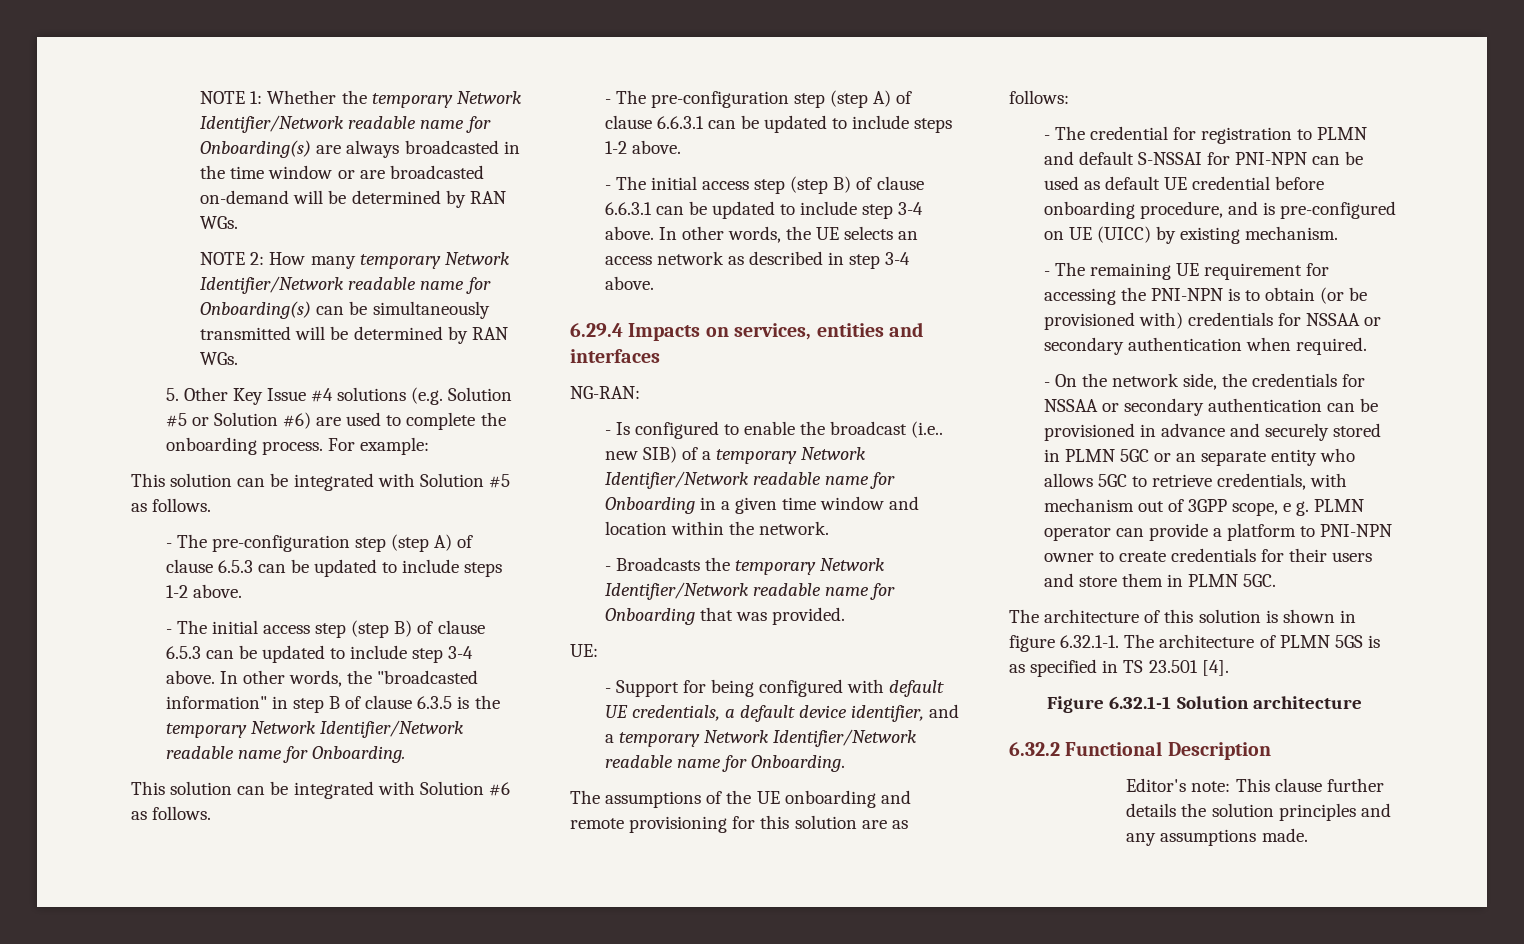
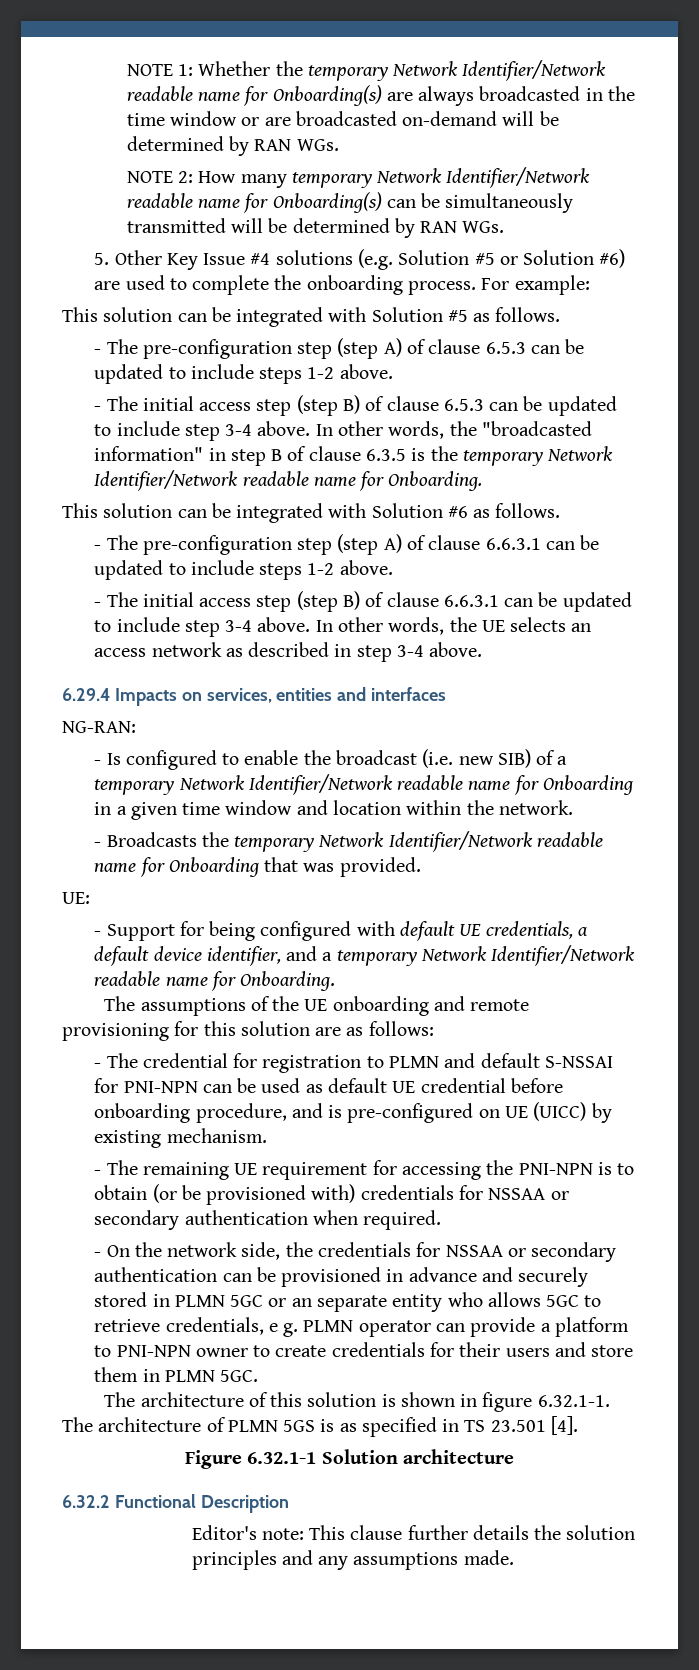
- - Is configured to enable the broadcast (i.e.. new SIB) of a temporary Network Identifier/Network readable name for Onboarding in a given time window and location within the network.
+ - Is configured to enable the broadcast (i.e. new SIB) of a temporary Network Identifier/Network readable name for Onboarding in a given time window and location within the network.
- - On the network side, the credentials for NSSAA or secondary authentication can be provisioned in advance and securely stored in PLMN 5GC or an separate entity who allows 5GC to retrieve credentials, with mechanism out of 3GPP scope, e g.
+ - On the network side, the credentials for NSSAA or secondary authentication can be provisioned in advance and securely stored in PLMN 5GC or an separate entity who allows 5GC to retrieve credentials, e g.

